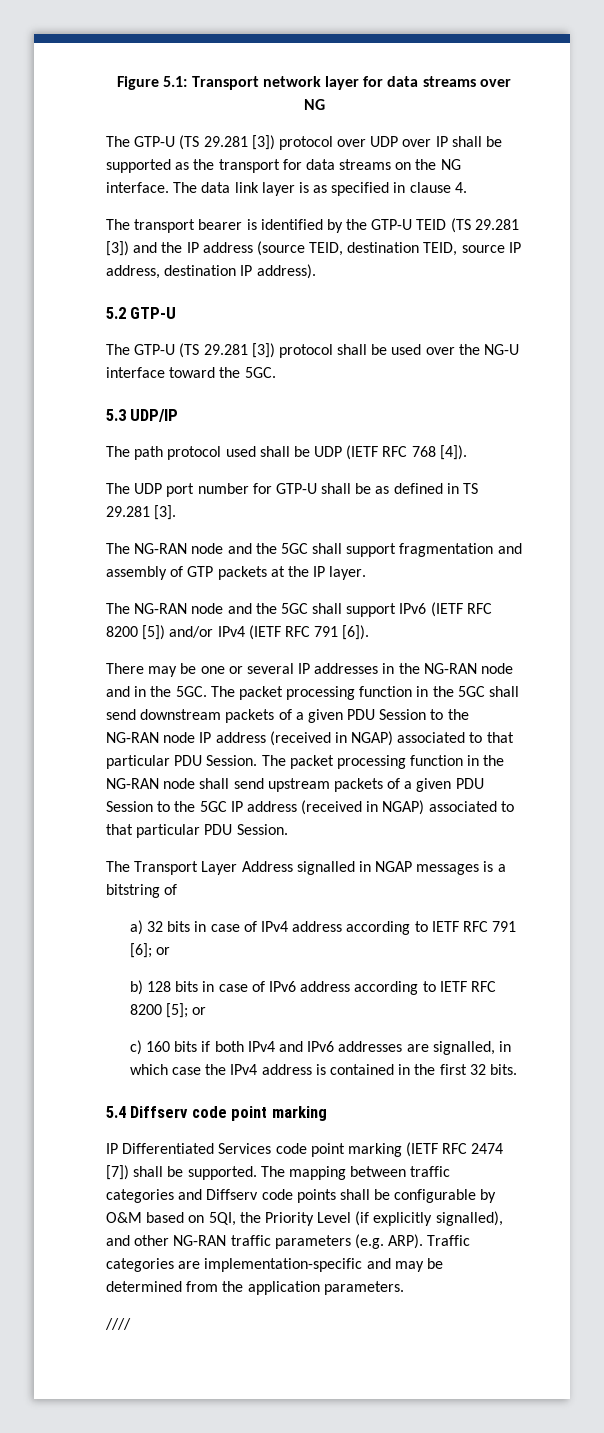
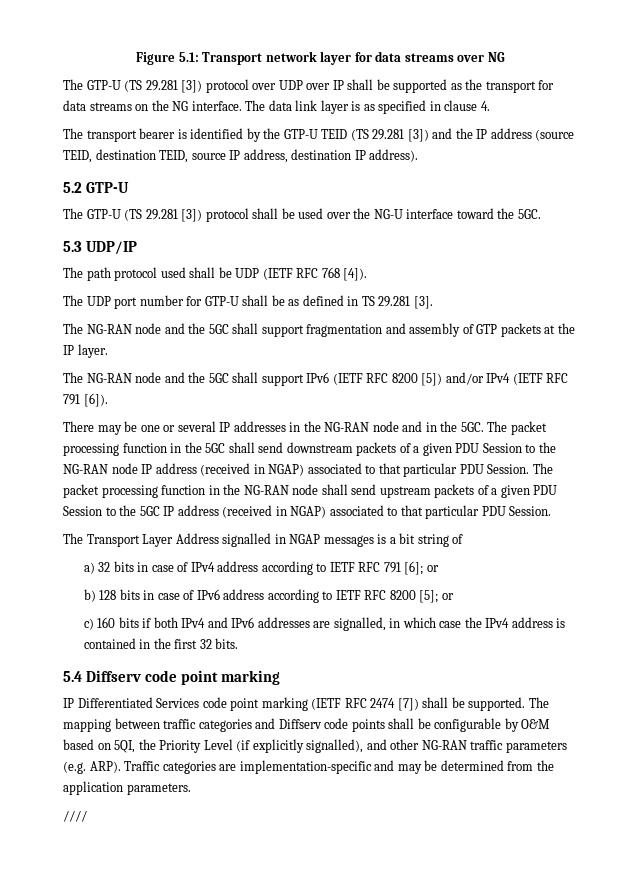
- The Transport Layer Address signalled in NGAP messages is a bitstring of
+ The Transport Layer Address signalled in NGAP messages is a bit string of

